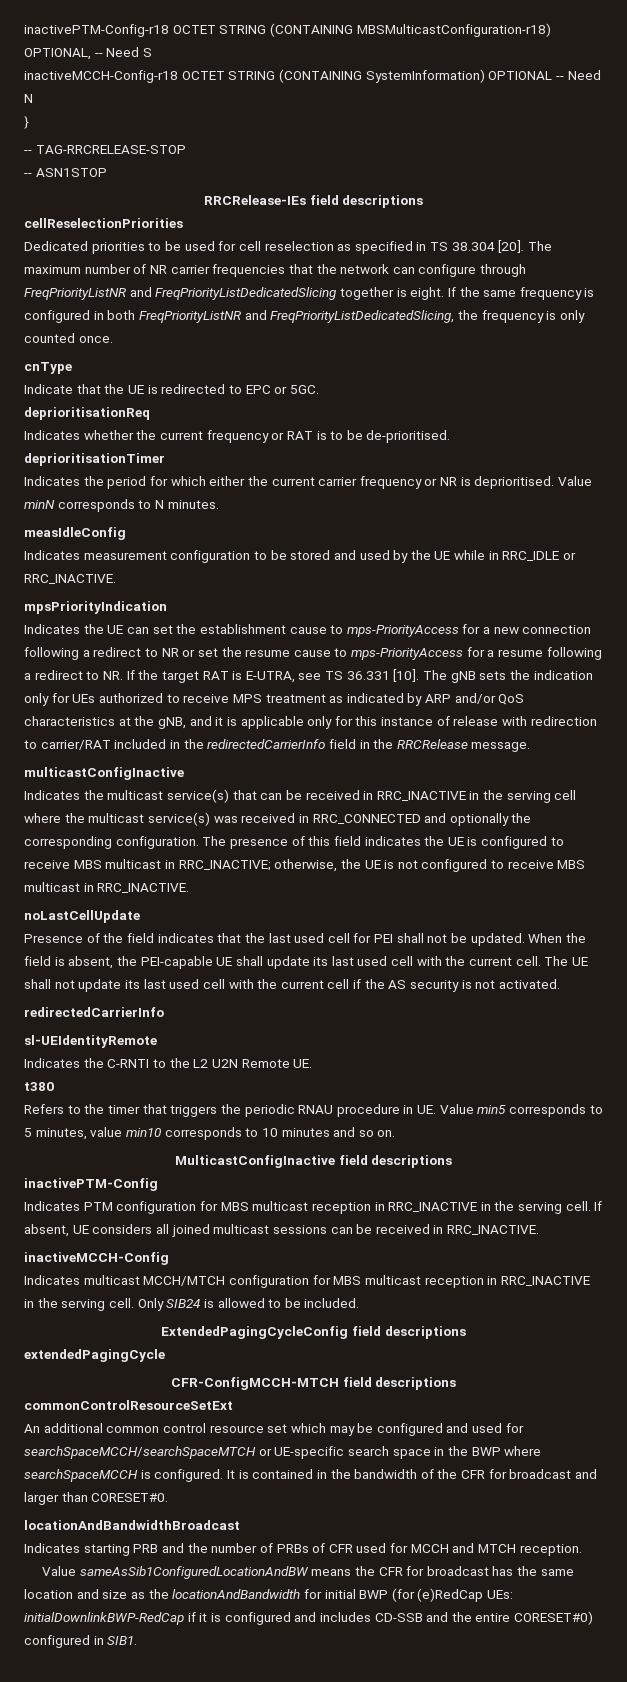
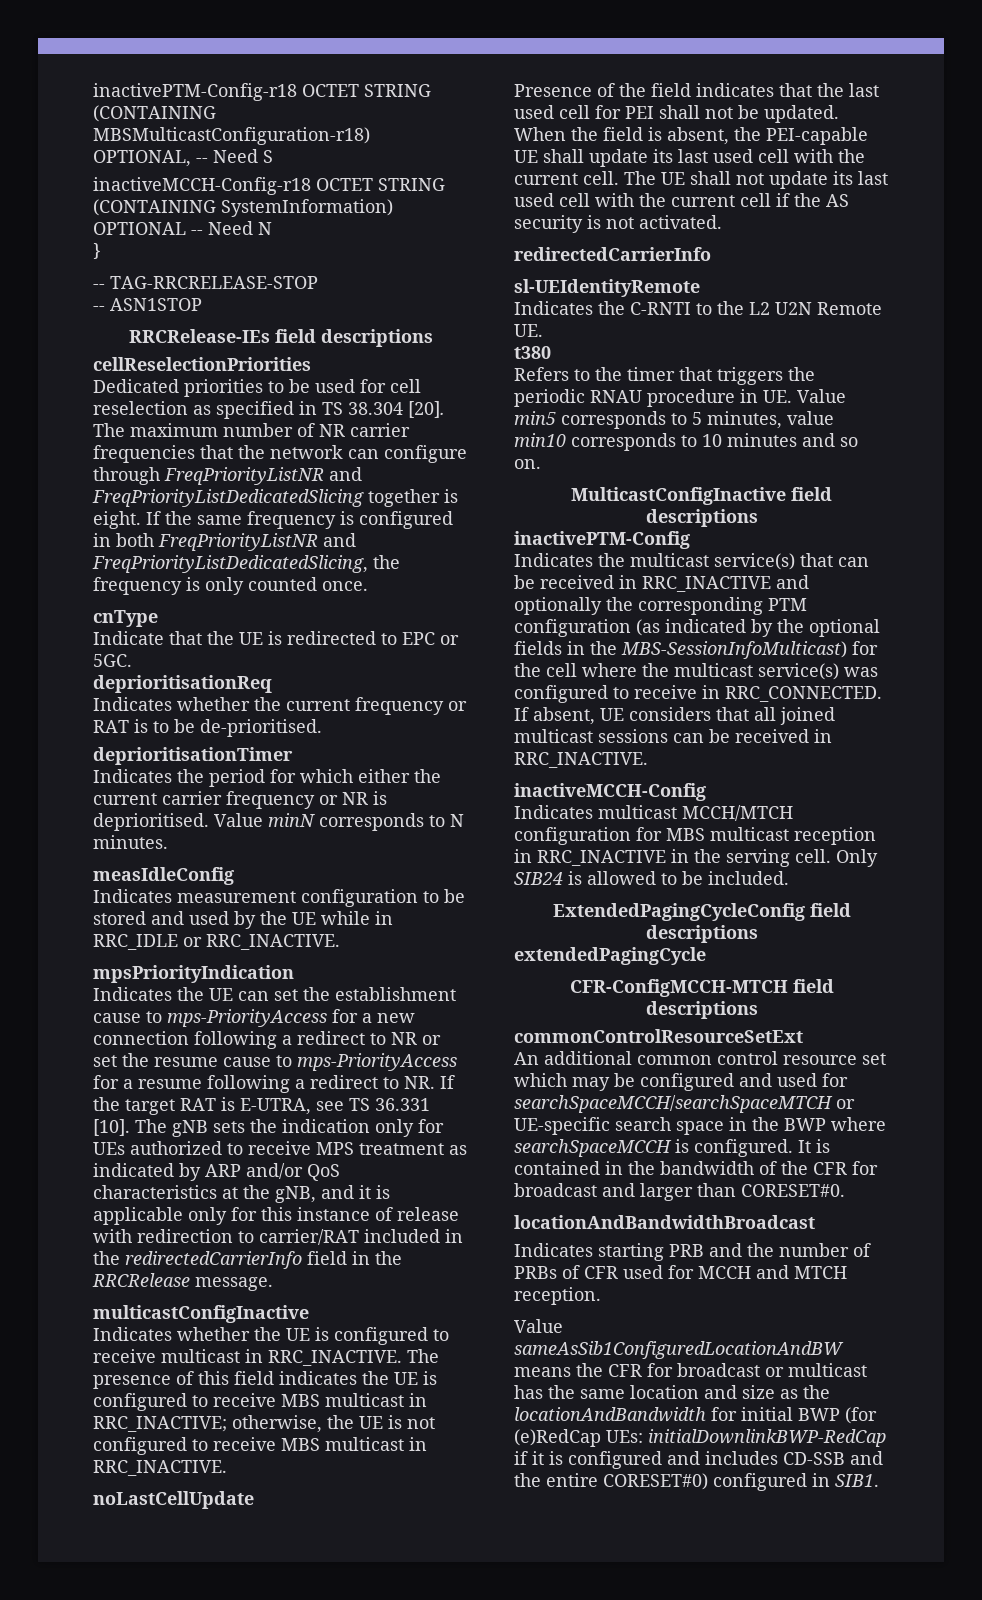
- Indicates the multicast service(s) that can be received in RRC_INACTIVE in the serving cell where the multicast service(s) was received in RRC_CONNECTED and optionally the corresponding configuration.
+ Indicates whether the UE is configured to receive multicast in RRC_INACTIVE.
- Indicates PTM configuration for MBS multicast reception in RRC_INACTIVE in the serving cell.
+ Indicates the multicast service(s) that can be received in RRC_INACTIVE and optionally the corresponding PTM configuration (as indicated by the optional fields in the MBS-SessionInfoMulticast) for the cell where the multicast service(s) was configured to receive in RRC_CONNECTED.
- If absent, UE considers all joined multicast sessions can be received in RRC_INACTIVE.
+ If absent, UE considers that all joined multicast sessions can be received in RRC_INACTIVE.
- Value sameAsSib1ConfiguredLocationAndBW means the CFR for broadcast has the same location and size as the locationAndBandwidth for initial BWP (for (e)RedCap UEs: initialDownlinkBWP-RedCap if it is configured and includes CD-SSB and the entire CORESET#0) configured in SIB1.
+ Value sameAsSib1ConfiguredLocationAndBW means the CFR for broadcast or multicast has the same location and size as the locationAndBandwidth for initial BWP (for (e)RedCap UEs: initialDownlinkBWP-RedCap if it is configured and includes CD-SSB and the entire CORESET#0) configured in SIB1.

